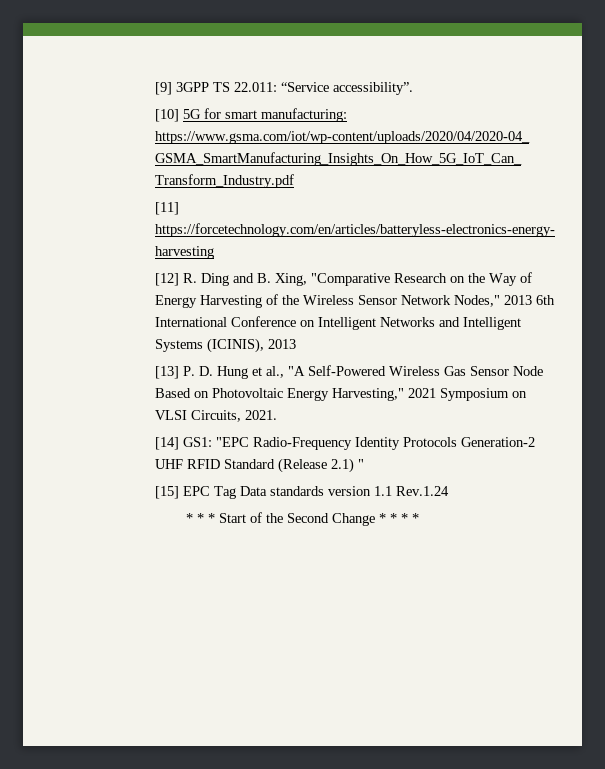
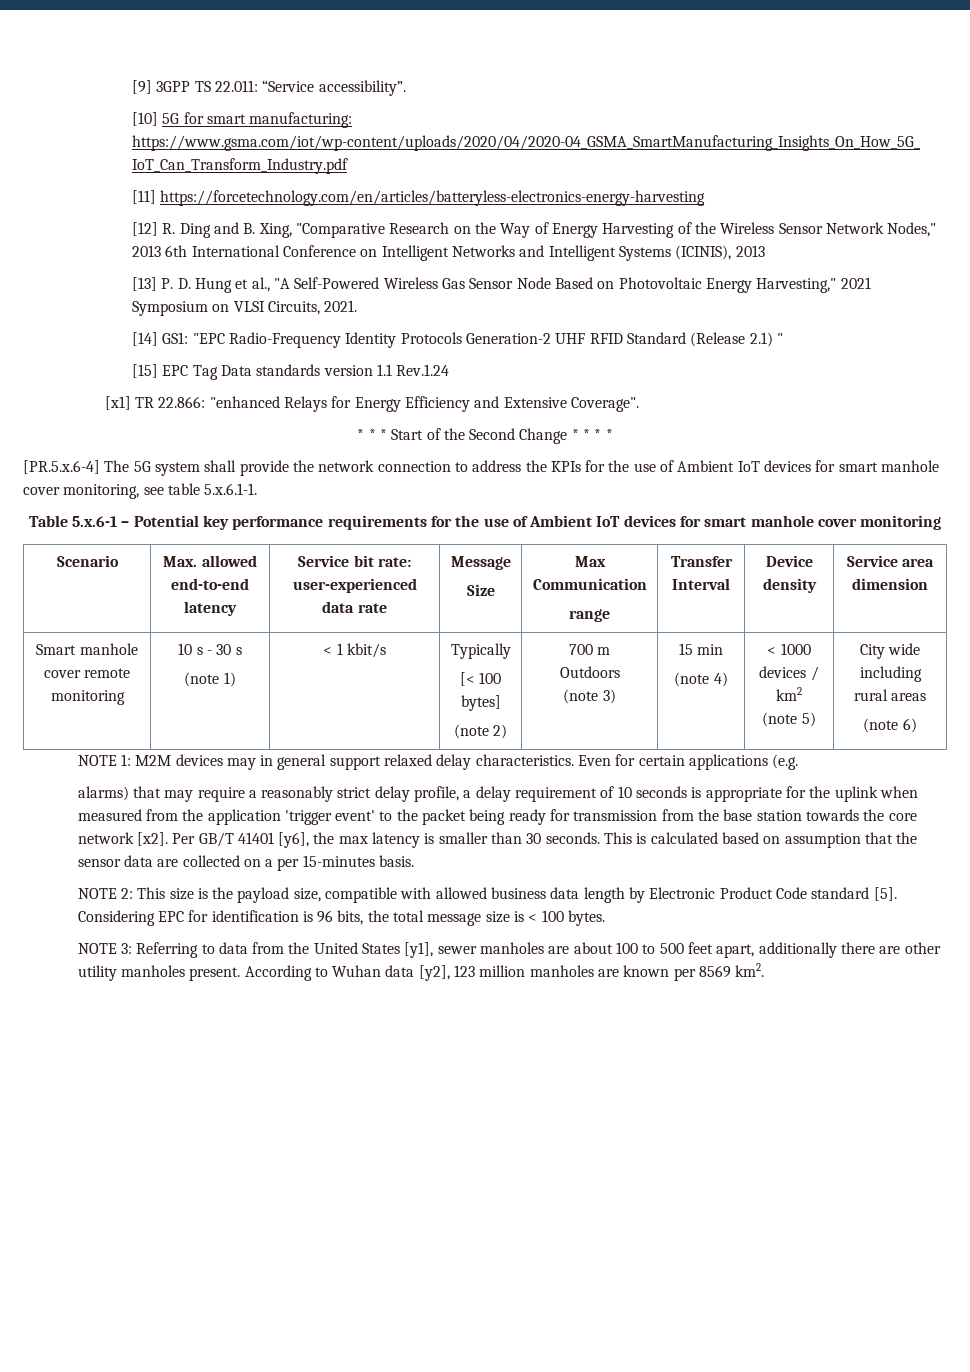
+ [x1] TR 22.866: "enhanced Relays for Energy Efficiency and Extensive Coverage".
+ [PR.5.x.6-4] The 5G system shall provide the network connection to address the KPIs for the use of Ambient IoT devices for smart manhole cover monitoring, see table 5.x.6.1-1.
+ Table 5.x.6-1 – Potential key performance requirements for the use of Ambient IoT devices for smart manhole cover monitoring
+ Scenario | Max. allowed end-to-end latency | Service bit rate: user-experienced data rate | Message
+ Size | Max Communication
+ range | Transfer Interval | Device density | Service area dimension
+ Smart manhole cover remote monitoring | 10 s - 30 s
+ (note 1) | < 1 kbit/s | Typically
+ [< 100 bytes]
+ (note 2) | 700 m
+ Outdoors
+ (note 3) | 15 min
+ (note 4) | < 1000 devices / km2
+ (note 5) | City wide including rural areas
+ (note 6)
+ NOTE 1: M2M devices may in general support relaxed delay characteristics. Even for certain applications (e.g.
+ alarms) that may require a reasonably strict delay profile, a delay requirement of 10 seconds is appropriate for the uplink when measured from the application 'trigger event' to the packet being ready for transmission from the base station towards the core network [x2]. Per GB/T 41401 [y6], the max latency is smaller than 30 seconds. This is calculated based on assumption that the sensor data are collected on a per 15-minutes basis.
+ NOTE 2: This size is the payload size, compatible with allowed business data length by Electronic Product Code standard [5]. Considering EPC for identification is 96 bits, the total message size is < 100 bytes.
+ NOTE 3: Referring to data from the United States [y1], sewer manholes are about 100 to 500 feet apart, additionally there are other utility manholes present. According to Wuhan data [y2], 123 million manholes are known per 8569 km2.

